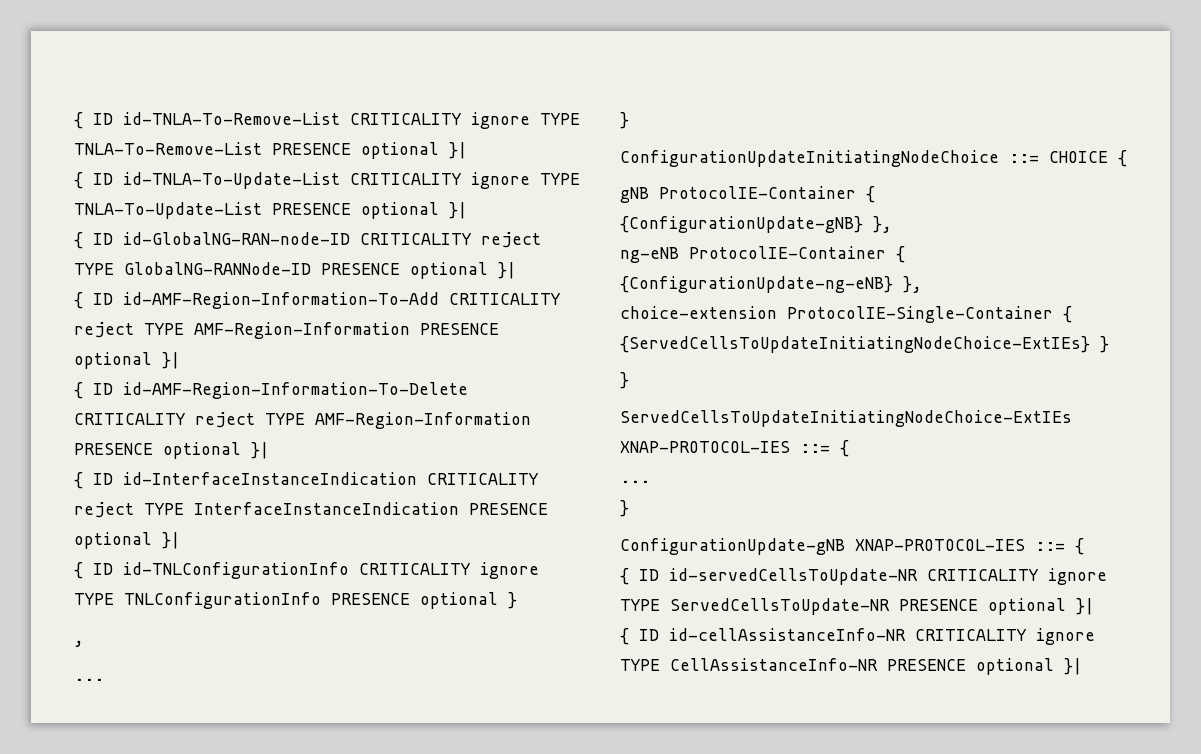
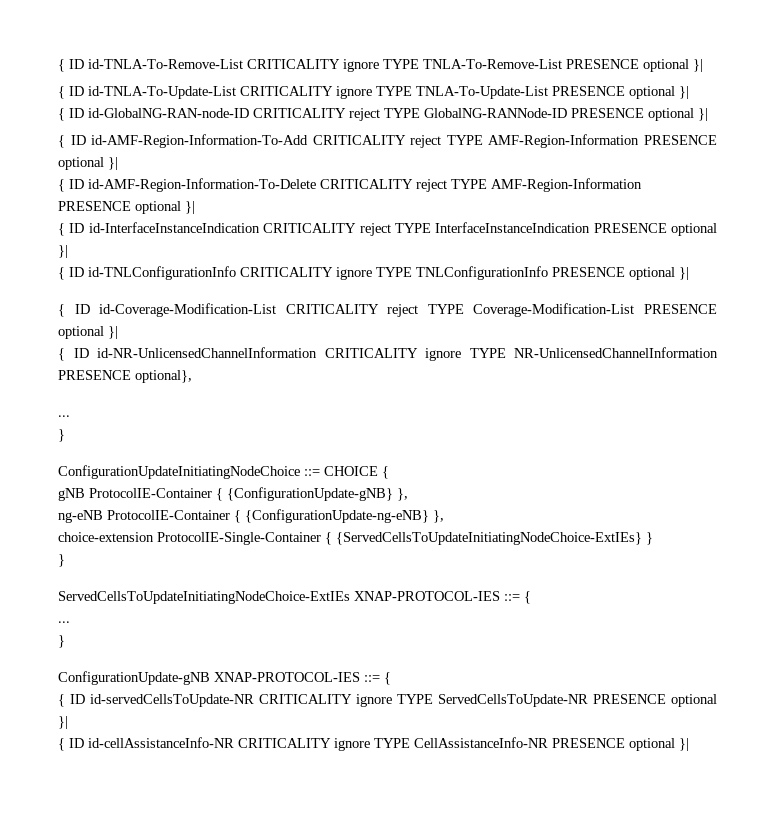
- { ID id-TNLConfigurationInfo CRITICALITY ignore TYPE TNLConfigurationInfo PRESENCE optional }
- ,
+ { ID id-TNLConfigurationInfo CRITICALITY ignore TYPE TNLConfigurationInfo PRESENCE optional }|
+ { ID id-Coverage-Modification-List CRITICALITY reject TYPE Coverage-Modification-List PRESENCE optional }|
+ { ID id-NR-UnlicensedChannelInformation CRITICALITY ignore TYPE NR-UnlicensedChannelInformation PRESENCE optional},

